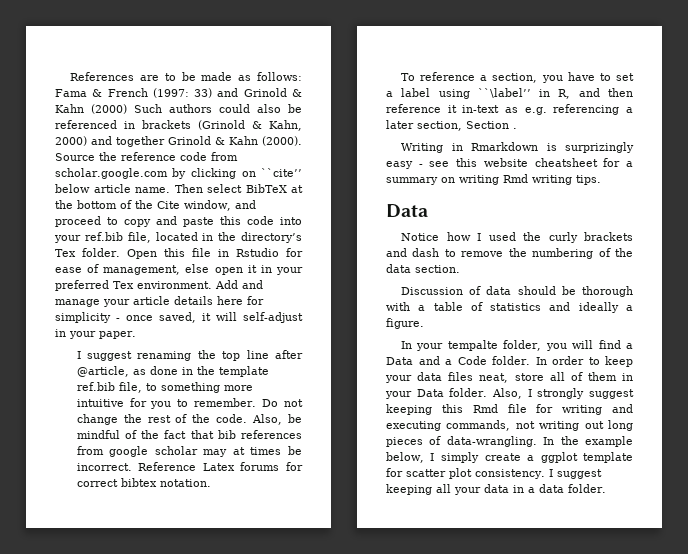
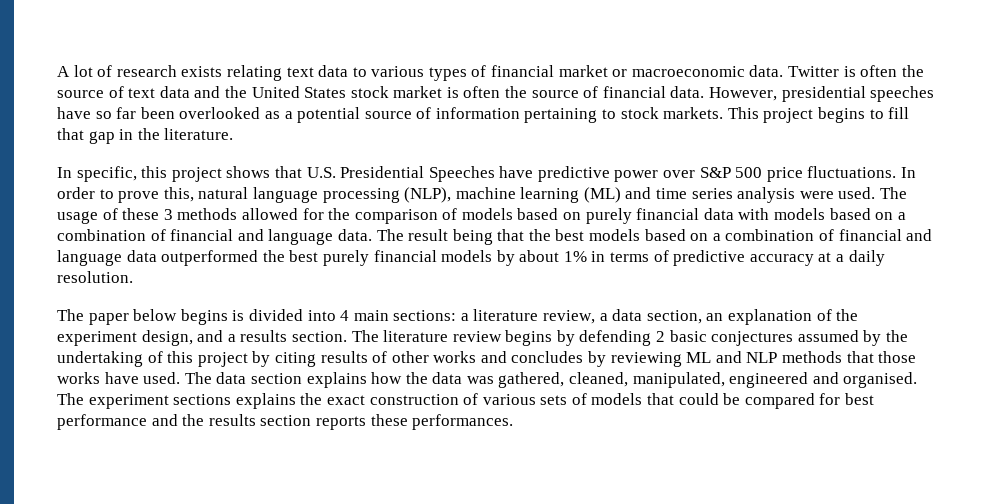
- References are to be made as follows: Fama & French (1997: 33) and Grinold & Kahn (2000) Such authors could also be referenced in brackets (Grinold & Kahn, 2000) and together Grinold & Kahn (2000). Source the reference code from scholar.google.com by clicking on ``cite’’ below article name. Then select BibTeX at the bottom of the Cite window, and proceed to copy and paste this code into your ref.bib file, located in the directory’s Tex folder. Open this file in Rstudio for ease of management, else open it in your preferred Tex environment. Add and manage your article details here for simplicity - once saved, it will self-adjust in your paper.
- I suggest renaming the top line after @article, as done in the template ref.bib file, to something more intuitive for you to remember. Do not change the rest of the code. Also, be mindful of the fact that bib references from google scholar may at times be incorrect. Reference Latex forums for correct bibtex notation.
- To reference a section, you have to set a label using ``\label’’ in R, and then reference it in-text as e.g. referencing a later section, Section .
- Writing in Rmarkdown is surprizingly easy - see this website cheatsheet for a summary on writing Rmd writing tips.
- Data
- Notice how I used the curly brackets and dash to remove the numbering of the data section.
- Discussion of data should be thorough with a table of statistics and ideally a figure.
- In your tempalte folder, you will find a Data and a Code folder. In order to keep your data files neat, store all of them in your Data folder. Also, I strongly suggest keeping this Rmd file for writing and executing commands, not writing out long pieces of data-wrangling. In the example below, I simply create a ggplot template for scatter plot consistency. I suggest keeping all your data in a data folder.
+ A lot of research exists relating text data to various types of financial market or macroeconomic data. Twitter is often the source of text data and the United States stock market is often the source of financial data. However, presidential speeches have so far been overlooked as a potential source of information pertaining to stock markets. This project begins to fill that gap in the literature.
+ In specific, this project shows that U.S. Presidential Speeches have predictive power over S&P 500 price fluctuations. In order to prove this, natural language processing (NLP), machine learning (ML) and time series analysis were used. The usage of these 3 methods allowed for the comparison of models based on purely financial data with models based on a combination of financial and language data. The result being that the best models based on a combination of financial and language data outperformed the best purely financial models by about 1% in terms of predictive accuracy at a daily resolution.
+ The paper below begins is divided into 4 main sections: a literature review, a data section, an explanation of the experiment design, and a results section. The literature review begins by defending 2 basic conjectures assumed by the undertaking of this project by citing results of other works and concludes by reviewing ML and NLP methods that those works have used. The data section explains how the data was gathered, cleaned, manipulated, engineered and organised. The experiment sections explains the exact construction of various sets of models that could be compared for best performance and the results section reports these performances.

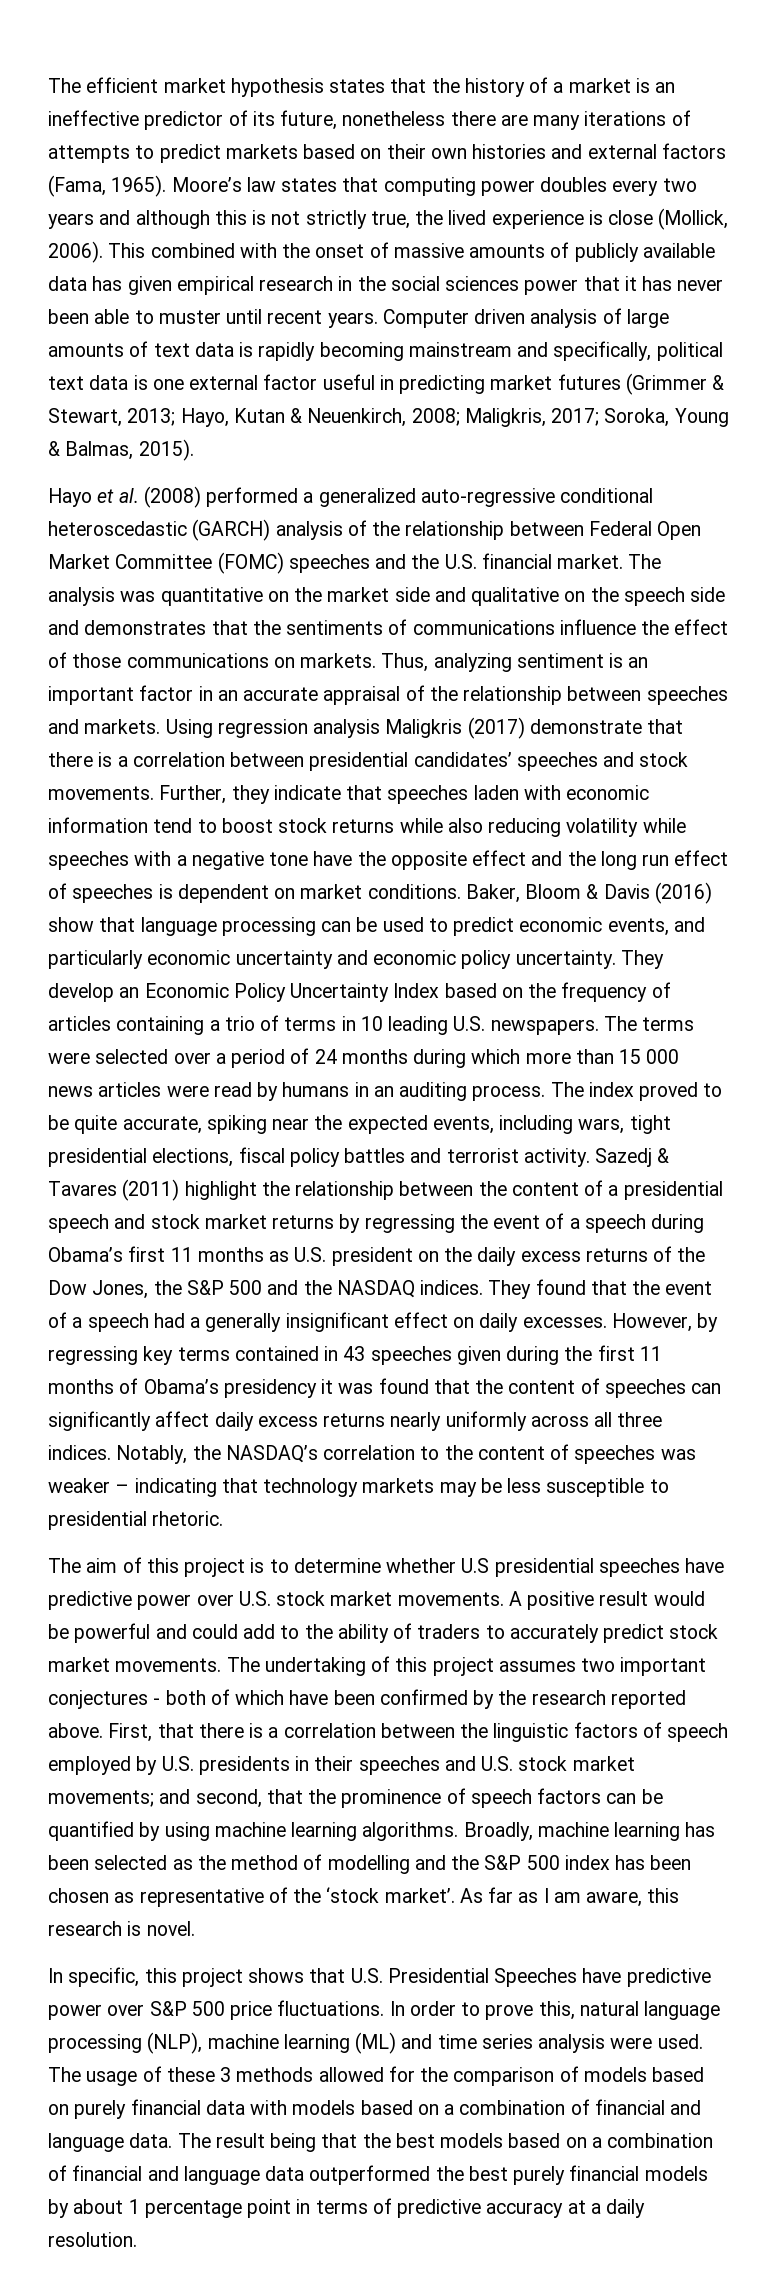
- A lot of research exists relating text data to various types of financial market or macroeconomic data. Twitter is often the source of text data and the United States stock market is often the source of financial data. However, presidential speeches have so far been overlooked as a potential source of information pertaining to stock markets. This project begins to fill that gap in the literature.
+ The efficient market hypothesis states that the history of a market is an ineffective predictor of its future, nonetheless there are many iterations of attempts to predict markets based on their own histories and external factors (Fama, 1965). Moore’s law states that computing power doubles every two years and although this is not strictly true, the lived experience is close (Mollick, 2006). This combined with the onset of massive amounts of publicly available data has given empirical research in the social sciences power that it has never been able to muster until recent years. Computer driven analysis of large amounts of text data is rapidly becoming mainstream and specifically, political text data is one external factor useful in predicting market futures (Grimmer & Stewart, 2013; Hayo, Kutan & Neuenkirch, 2008; Maligkris, 2017; Soroka, Young & Balmas, 2015).
+ Hayo et al. (2008) performed a generalized auto-regressive conditional heteroscedastic (GARCH) analysis of the relationship between Federal Open Market Committee (FOMC) speeches and the U.S. financial market. The analysis was quantitative on the market side and qualitative on the speech side and demonstrates that the sentiments of communications influence the effect of those communications on markets. Thus, analyzing sentiment is an important factor in an accurate appraisal of the relationship between speeches and markets. Using regression analysis Maligkris (2017) demonstrate that there is a correlation between presidential candidates’ speeches and stock movements. Further, they indicate that speeches laden with economic information tend to boost stock returns while also reducing volatility while speeches with a negative tone have the opposite effect and the long run effect of speeches is dependent on market conditions. Baker, Bloom & Davis (2016) show that language processing can be used to predict economic events, and particularly economic uncertainty and economic policy uncertainty. They develop an Economic Policy Uncertainty Index based on the frequency of articles containing a trio of terms in 10 leading U.S. newspapers. The terms were selected over a period of 24 months during which more than 15 000 news articles were read by humans in an auditing process. The index proved to be quite accurate, spiking near the expected events, including wars, tight presidential elections, fiscal policy battles and terrorist activity. Sazedj & Tavares (2011) highlight the relationship between the content of a presidential speech and stock market returns by regressing the event of a speech during Obama’s first 11 months as U.S. president on the daily excess returns of the Dow Jones, the S&P 500 and the NASDAQ indices. They found that the event of a speech had a generally insignificant effect on daily excesses. However, by regressing key terms contained in 43 speeches given during the first 11 months of Obama’s presidency it was found that the content of speeches can significantly affect daily excess returns nearly uniformly across all three indices. Notably, the NASDAQ’s correlation to the content of speeches was weaker – indicating that technology markets may be less susceptible to presidential rhetoric.
+ The aim of this project is to determine whether U.S presidential speeches have predictive power over U.S. stock market movements. A positive result would be powerful and could add to the ability of traders to accurately predict stock market movements. The undertaking of this project assumes two important conjectures - both of which have been confirmed by the research reported above. First, that there is a correlation between the linguistic factors of speech employed by U.S. presidents in their speeches and U.S. stock market movements; and second, that the prominence of speech factors can be quantified by using machine learning algorithms. Broadly, machine learning has been selected as the method of modelling and the S&P 500 index has been chosen as representative of the ‘stock market’. As far as I am aware, this research is novel.
- The result being that the best models based on a combination of financial and language data outperformed the best purely financial models by about 1% in terms of predictive accuracy at a daily resolution.
+ The result being that the best models based on a combination of financial and language data outperformed the best purely financial models by about 1 percentage point in terms of predictive accuracy at a daily resolution.
- The paper below begins is divided into 4 main sections: a literature review, a data section, an explanation of the experiment design, and a results section. The literature review begins by defending 2 basic conjectures assumed by the undertaking of this project by citing results of other works and concludes by reviewing ML and NLP methods that those works have used. The data section explains how the data was gathered, cleaned, manipulated, engineered and organised. The experiment sections explains the exact construction of various sets of models that could be compared for best performance and the results section reports these performances.

